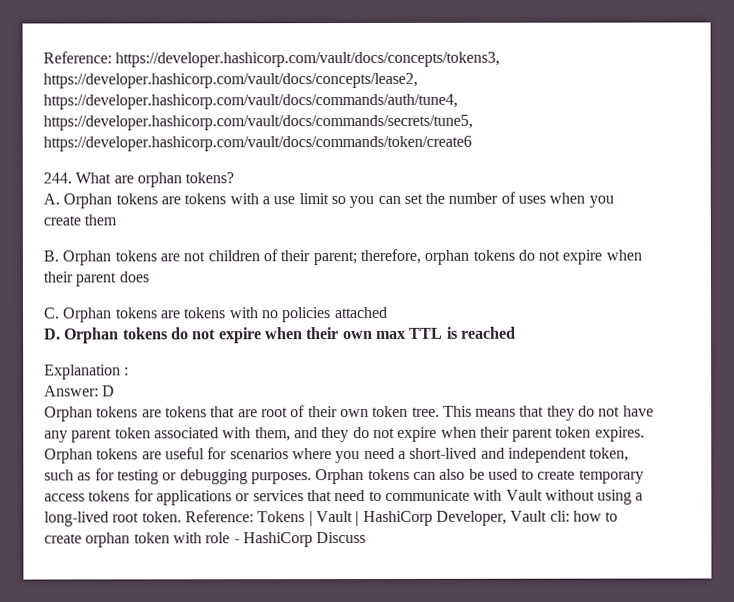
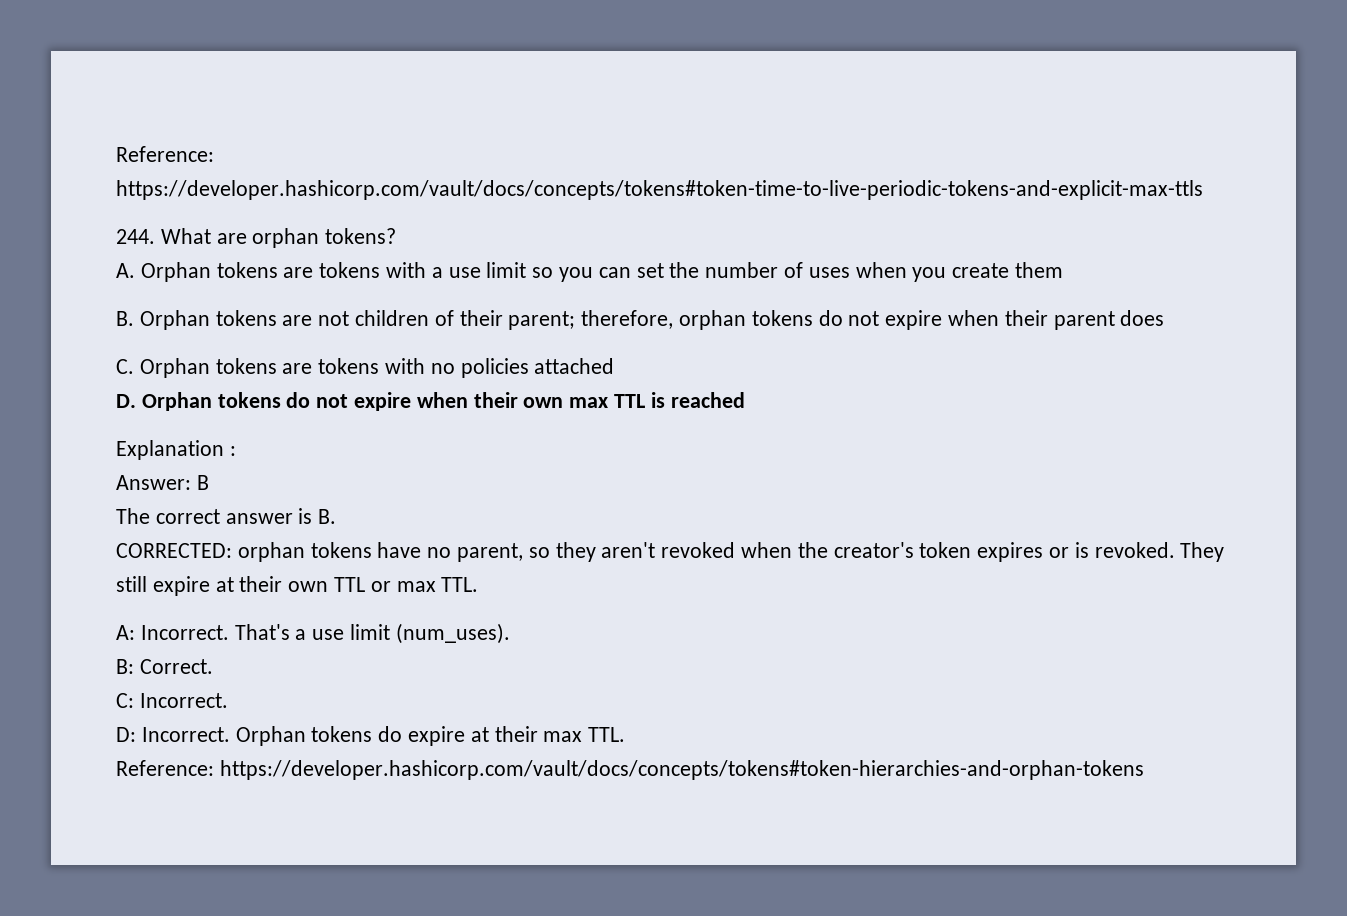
- Reference: https://developer.hashicorp.com/vault/docs/concepts/tokens3, https://developer.hashicorp.com/vault/docs/concepts/lease2, https://developer.hashicorp.com/vault/docs/commands/auth/tune4, https://developer.hashicorp.com/vault/docs/commands/secrets/tune5, https://developer.hashicorp.com/vault/docs/commands/token/create6
+ Reference: https://developer.hashicorp.com/vault/docs/concepts/tokens#token-time-to-live-periodic-tokens-and-explicit-max-ttls
- Answer: D
- Orphan tokens are tokens that are root of their own token tree. This means that they do not have any parent token associated with them, and they do not expire when their parent token expires. Orphan tokens are useful for scenarios where you need a short-lived and independent token, such as for testing or debugging purposes. Orphan tokens can also be used to create temporary access tokens for applications or services that need to communicate with Vault without using a long-lived root token. Reference: Tokens | Vault | HashiCorp Developer, Vault cli: how to create orphan token with role - HashiCorp Discuss
+ Answer: B
+ The correct answer is B.
+ CORRECTED: orphan tokens have no parent, so they aren't revoked when the creator's token expires or is revoked. They still expire at their own TTL or max TTL.
+ A: Incorrect. That's a use limit (num_uses).
+ B: Correct.
+ C: Incorrect.
+ D: Incorrect. Orphan tokens do expire at their max TTL.
+ Reference: https://developer.hashicorp.com/vault/docs/concepts/tokens#token-hierarchies-and-orphan-tokens

